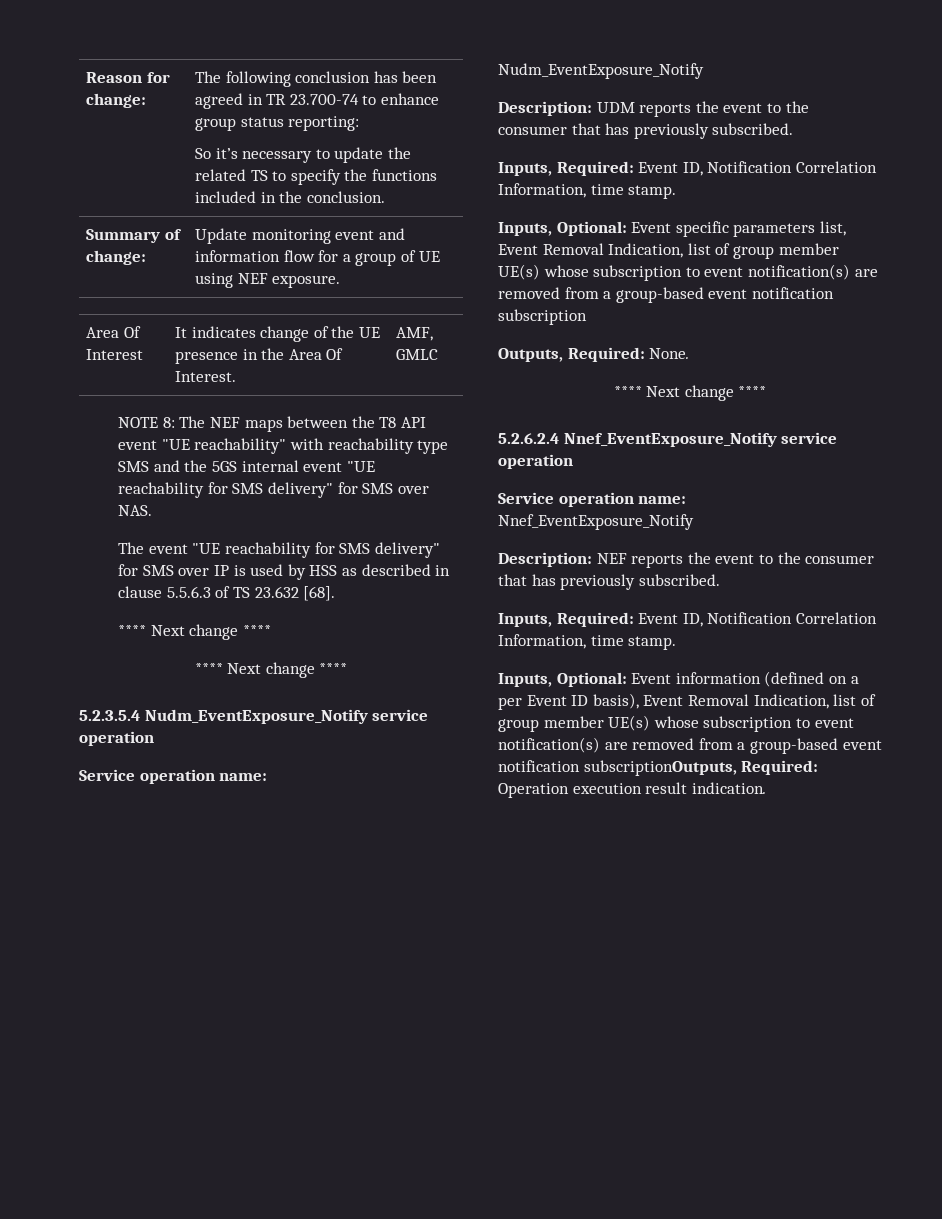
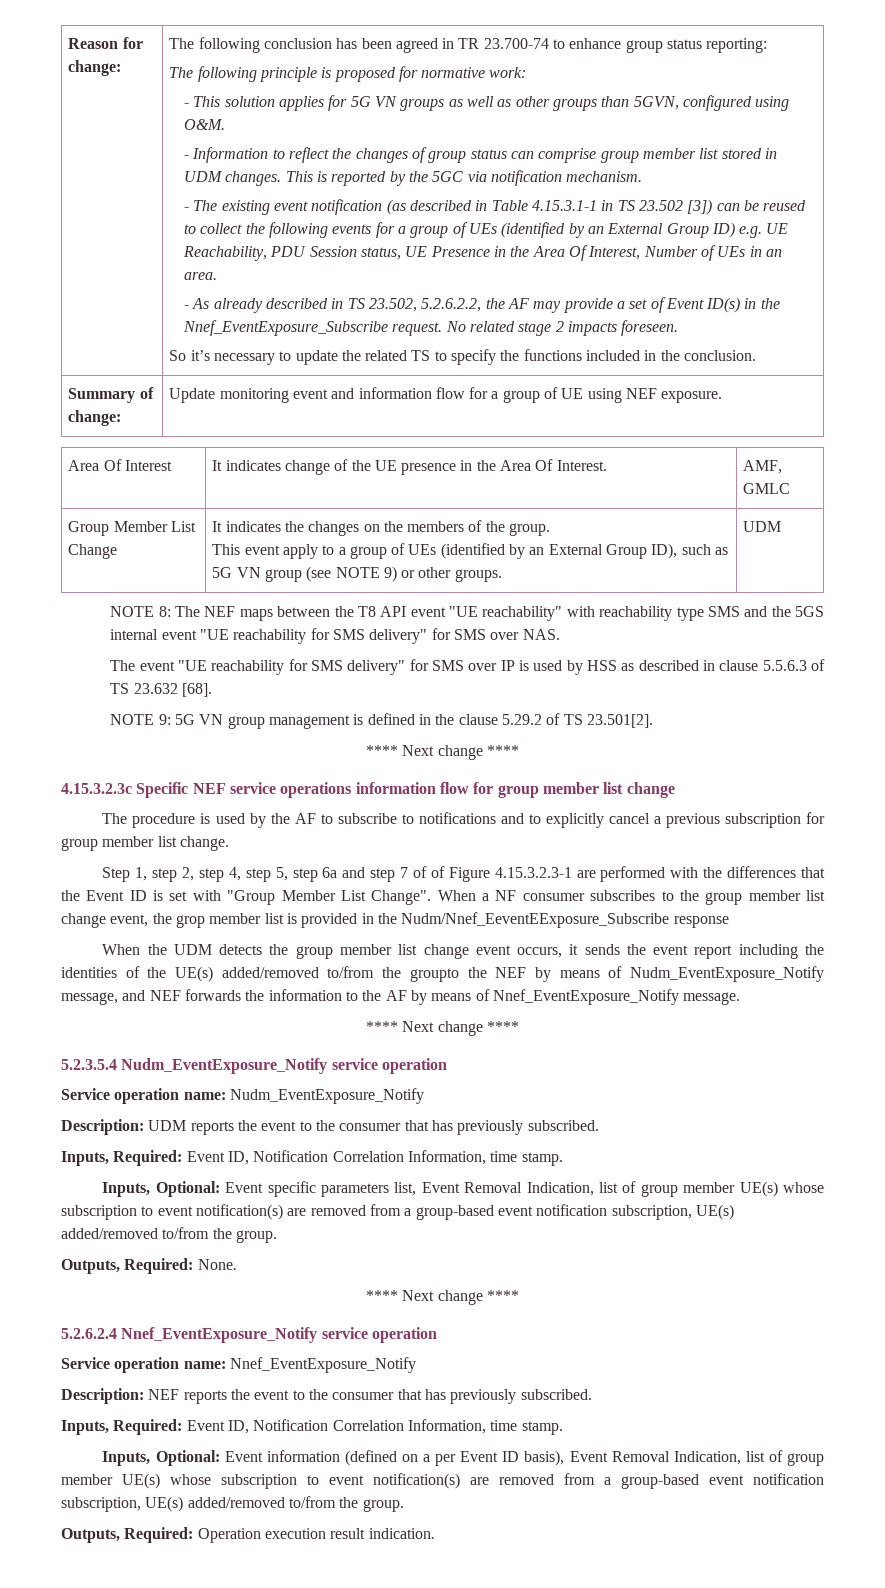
+ The following principle is proposed for normative work:
+ - This solution applies for 5G VN groups as well as other groups than 5GVN, configured using O&M.
+ - Information to reflect the changes of group status can comprise group member list stored in UDM changes. This is reported by the 5GC via notification mechanism.
+ - The existing event notification (as described in Table 4.15.3.1-1 in TS 23.502 [3]) can be reused to collect the following events for a group of UEs (identified by an External Group ID) e.g. UE Reachability, PDU Session status, UE Presence in the Area Of Interest, Number of UEs in an area.
+ - As already described in TS 23.502, 5.2.6.2.2, the AF may provide a set of Event ID(s) in the Nnef_EventExposure_Subscribe request. No related stage 2 impacts foreseen.
+ Group Member List Change | It indicates the changes on the members of the group.
+ This event apply to a group of UEs (identified by an External Group ID), such as 5G VN group (see NOTE 9) or other groups. | UDM
  The event "UE reachability for SMS delivery" for SMS over IP is used by HSS as described in clause 5.5.6.3 of TS 23.632 [68].
+ NOTE 9: 5G VN group management is defined in the clause 5.29.2 of TS 23.501[2].
  **** Next change ****
+ 4.15.3.2.3c Specific NEF service operations information flow for group member list change
+ The procedure is used by the AF to subscribe to notifications and to explicitly cancel a previous subscription for group member list change.
+ Step 1, step 2, step 4, step 5, step 6a and step 7 of of Figure 4.15.3.2.3-1 are performed with the differences that the Event ID is set with "Group Member List Change". When a NF consumer subscribes to the group member list change event, the grop member list is provided in the Nudm/Nnef_EeventEExposure_Subscribe response
+ When the UDM detects the group member list change event occurs, it sends the event report including the identities of the UE(s) added/removed to/from the groupto the NEF by means of Nudm_EventExposure_Notify message, and NEF forwards the information to the AF by means of Nnef_EventExposure_Notify message.
- Inputs, Optional: Event specific parameters list, Event Removal Indication, list of group member UE(s) whose subscription to event notification(s) are removed from a group-based event notification subscription
+ Inputs, Optional: Event specific parameters list, Event Removal Indication, list of group member UE(s) whose subscription to event notification(s) are removed from a group-based event notification subscription, UE(s) added/removed to/from the group.
- Inputs, Optional: Event information (defined on a per Event ID basis), Event Removal Indication, list of group member UE(s) whose subscription to event notification(s) are removed from a group-based event notification subscriptionOutputs, Required: Operation execution result indication.
+ Inputs, Optional: Event information (defined on a per Event ID basis), Event Removal Indication, list of group member UE(s) whose subscription to event notification(s) are removed from a group-based event notification subscription, UE(s) added/removed to/from the group.
+ Outputs, Required: Operation execution result indication.

